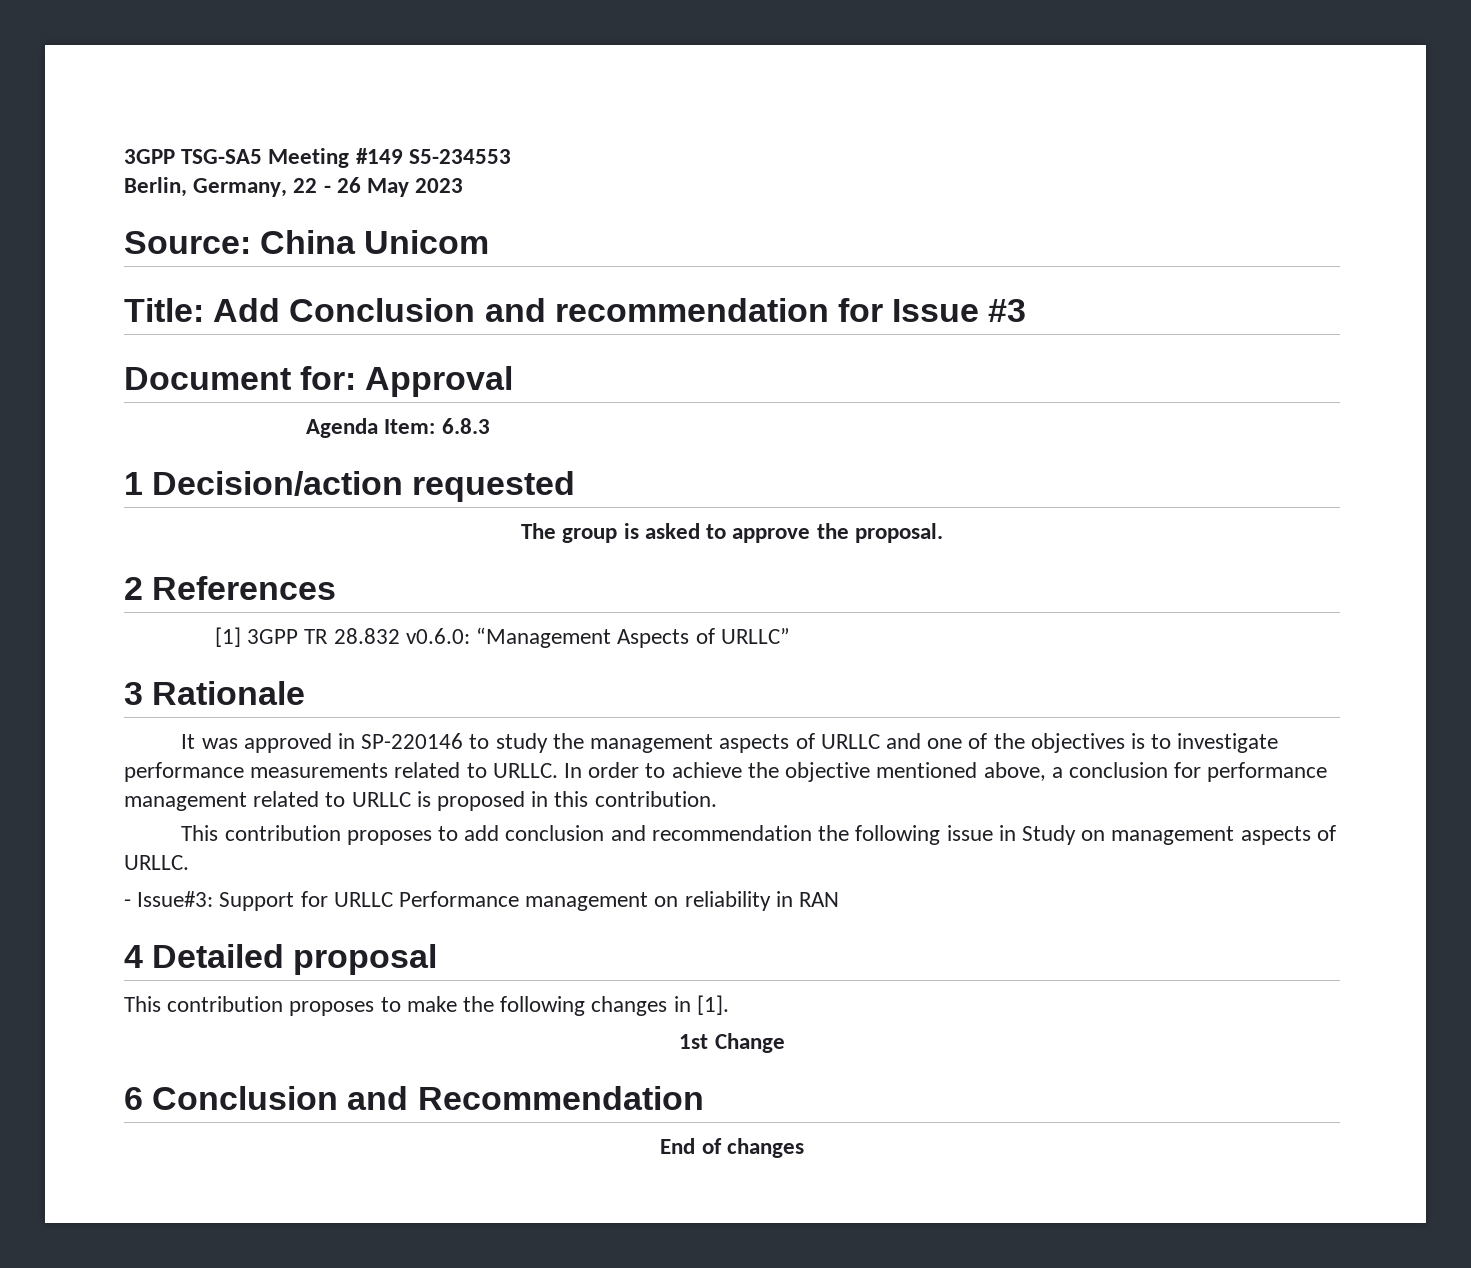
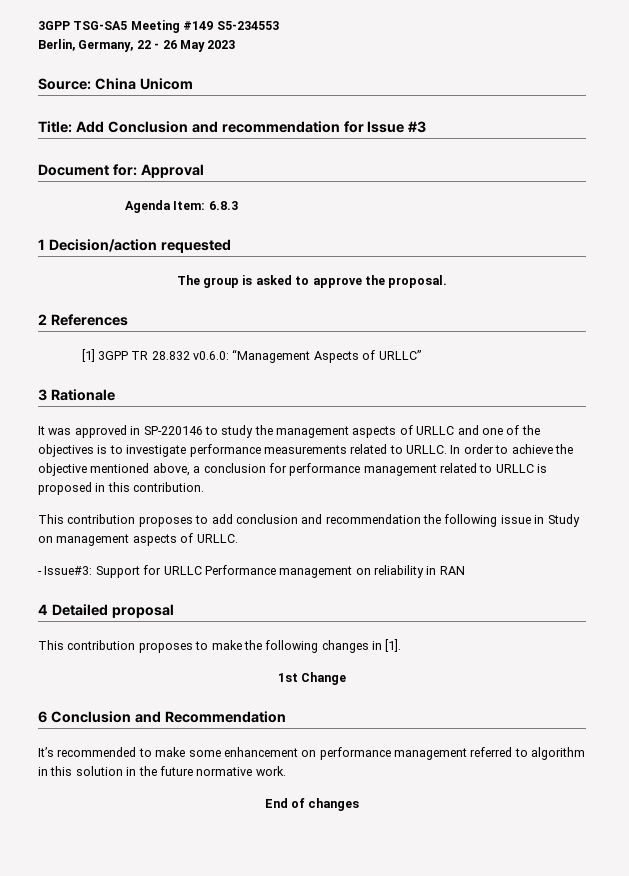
+ It’s recommended to make some enhancement on performance management referred to algorithm in this solution in the future normative work.

